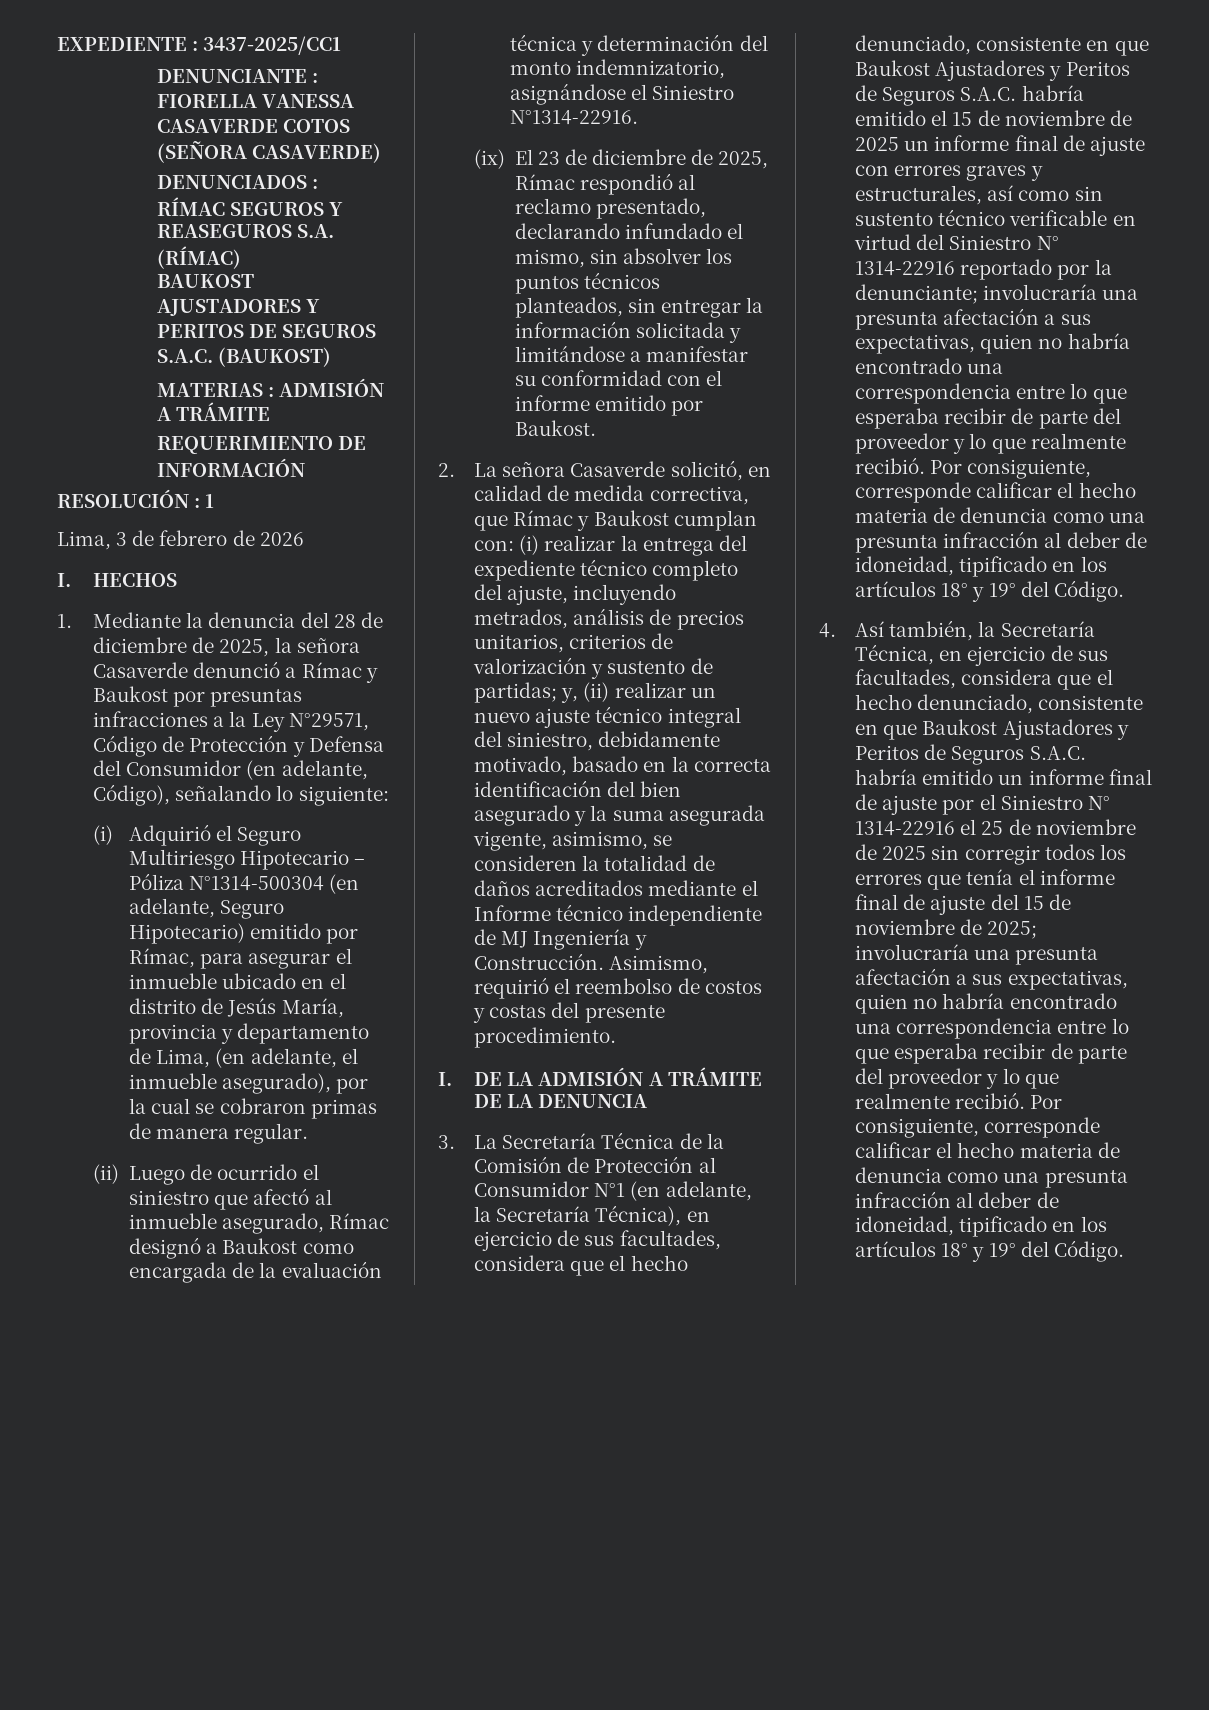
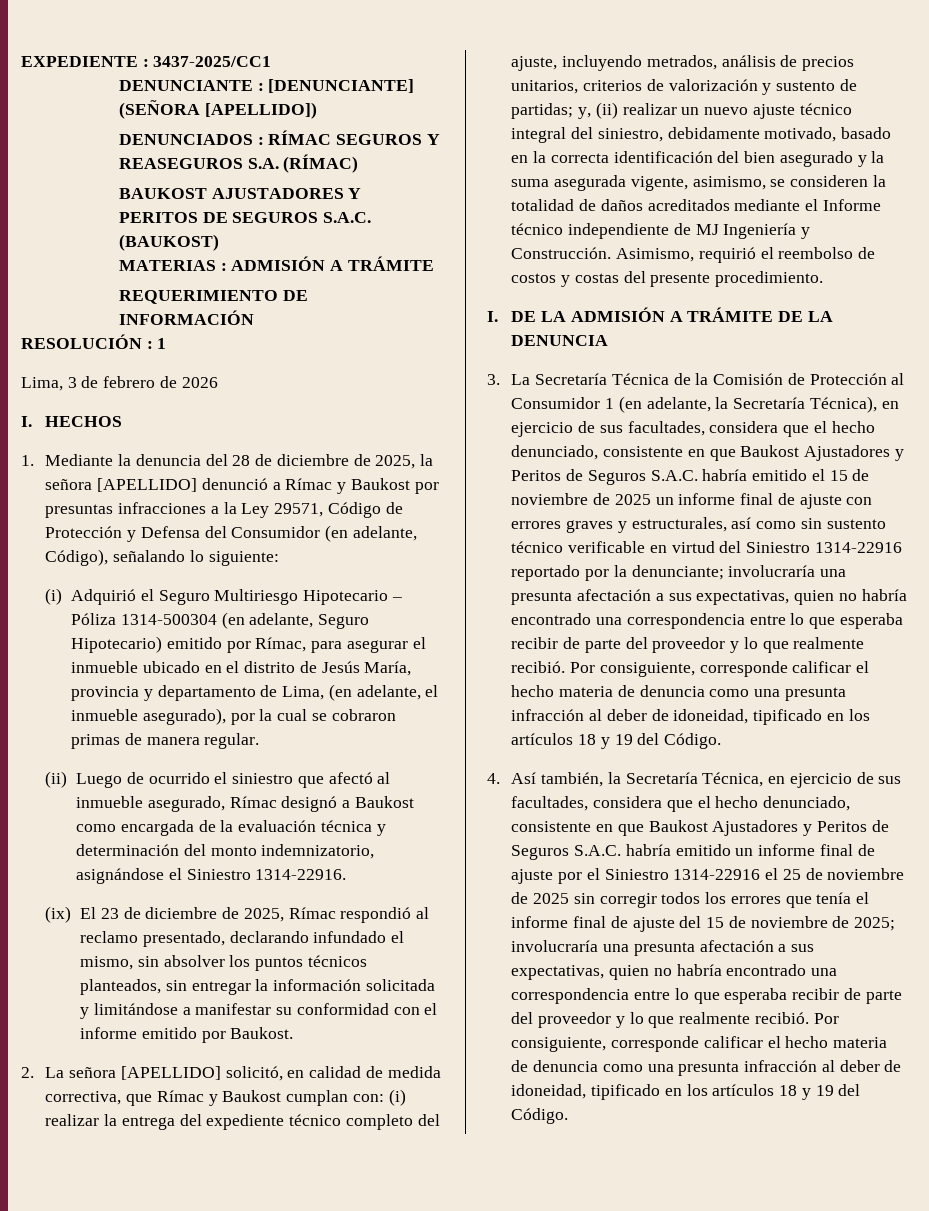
- DENUNCIANTE : FIORELLA VANESSA CASAVERDE COTOS (SEÑORA CASAVERDE)
+ DENUNCIANTE : [DENUNCIANTE] (SEÑORA [APELLIDO])
- 1. Mediante la denuncia del 28 de diciembre de 2025, la señora Casaverde denunció a Rímac y Baukost por presuntas infracciones a la Ley N°29571, Código de Protección y Defensa del Consumidor (en adelante, Código), señalando lo siguiente:
+ 1. Mediante la denuncia del 28 de diciembre de 2025, la señora [APELLIDO] denunció a Rímac y Baukost por presuntas infracciones a la Ley 29571, Código de Protección y Defensa del Consumidor (en adelante, Código), señalando lo siguiente:
- (i) Adquirió el Seguro Multiriesgo Hipotecario – Póliza N°1314-500304 (en adelante, Seguro Hipotecario) emitido por Rímac, para asegurar el inmueble ubicado en el distrito de Jesús María, provincia y departamento de Lima, (en adelante, el inmueble asegurado), por la cual se cobraron primas de manera regular.
+ (i) Adquirió el Seguro Multiriesgo Hipotecario – Póliza 1314-500304 (en adelante, Seguro Hipotecario) emitido por Rímac, para asegurar el inmueble ubicado en el distrito de Jesús María, provincia y departamento de Lima, (en adelante, el inmueble asegurado), por la cual se cobraron primas de manera regular.
- (ii) Luego de ocurrido el siniestro que afectó al inmueble asegurado, Rímac designó a Baukost como encargada de la evaluación técnica y determinación del monto indemnizatorio, asignándose el Siniestro N°1314-22916.
+ (ii) Luego de ocurrido el siniestro que afectó al inmueble asegurado, Rímac designó a Baukost como encargada de la evaluación técnica y determinación del monto indemnizatorio, asignándose el Siniestro 1314-22916.
- 2. La señora Casaverde solicitó, en calidad de medida correctiva, que Rímac y Baukost cumplan con:
+ 2. La señora [APELLIDO] solicitó, en calidad de medida correctiva, que Rímac y Baukost cumplan con:
- 3. La Secretaría Técnica de la Comisión de Protección al Consumidor N°1 (en adelante, la Secretaría Técnica), en ejercicio de sus facultades, considera que el hecho denunciado, consistente en que Baukost Ajustadores y Peritos de Seguros S.A.C. habría emitido el 15 de noviembre de 2025 un informe final de ajuste con errores graves y estructurales, así como sin sustento técnico verificable en virtud del Siniestro N° 1314-22916 reportado por la denunciante; involucraría una presunta afectación a sus expectativas, quien no habría encontrado una correspondencia entre lo que esperaba recibir de parte del proveedor y lo que realmente recibió. Por consiguiente, corresponde calificar el hecho materia de denuncia como una presunta infracción al deber de idoneidad, tipificado en los artículos 18° y 19° del Código.
+ 3. La Secretaría Técnica de la Comisión de Protección al Consumidor 1 (en adelante, la Secretaría Técnica), en ejercicio de sus facultades, considera que el hecho denunciado, consistente en que Baukost Ajustadores y Peritos de Seguros S.A.C. habría emitido el 15 de noviembre de 2025 un informe final de ajuste con errores graves y estructurales, así como sin sustento técnico verificable en virtud del Siniestro 1314-22916 reportado por la denunciante; involucraría una presunta afectación a sus expectativas, quien no habría encontrado una correspondencia entre lo que esperaba recibir de parte del proveedor y lo que realmente recibió. Por consiguiente, corresponde calificar el hecho materia de denuncia como una presunta infracción al deber de idoneidad, tipificado en los artículos 18 y 19 del Código.
- 4. Así también, la Secretaría Técnica, en ejercicio de sus facultades, considera que el hecho denunciado, consistente en que Baukost Ajustadores y Peritos de Seguros S.A.C. habría emitido un informe final de ajuste por el Siniestro N° 1314-22916 el 25 de noviembre de 2025 sin corregir todos los errores que tenía el informe final de ajuste del 15 de noviembre de 2025; involucraría una presunta afectación a sus expectativas, quien no habría encontrado una correspondencia entre lo que esperaba recibir de parte del proveedor y lo que realmente recibió. Por consiguiente, corresponde calificar el hecho materia de denuncia como una presunta infracción al deber de idoneidad, tipificado en los artículos 18° y 19° del Código.
+ 4. Así también, la Secretaría Técnica, en ejercicio de sus facultades, considera que el hecho denunciado, consistente en que Baukost Ajustadores y Peritos de Seguros S.A.C. habría emitido un informe final de ajuste por el Siniestro 1314-22916 el 25 de noviembre de 2025 sin corregir todos los errores que tenía el informe final de ajuste del 15 de noviembre de 2025; involucraría una presunta afectación a sus expectativas, quien no habría encontrado una correspondencia entre lo que esperaba recibir de parte del proveedor y lo que realmente recibió. Por consiguiente, corresponde calificar el hecho materia de denuncia como una presunta infracción al deber de idoneidad, tipificado en los artículos 18 y 19 del Código.

